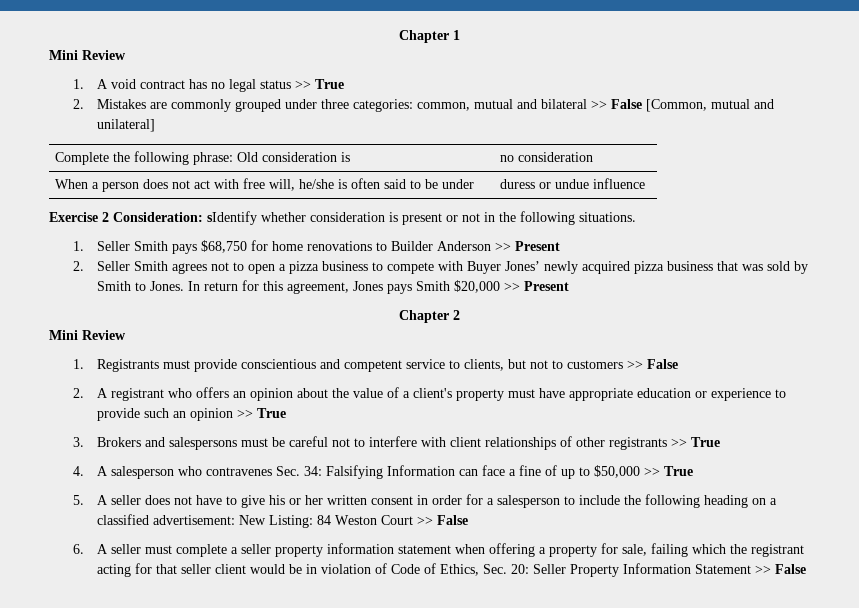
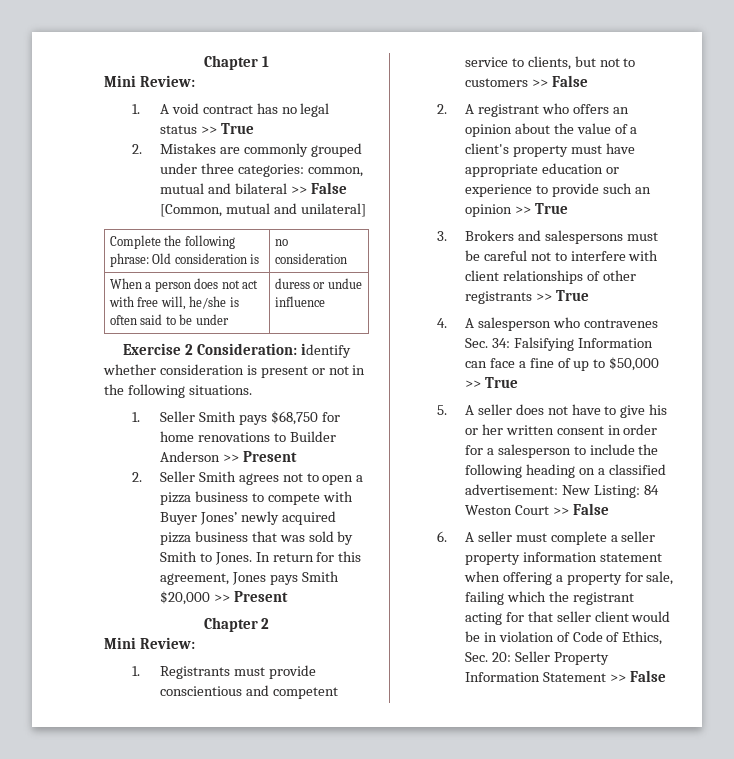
  Chapter 1
- Mini Review
+ Mini Review:
- Exercise 2 Consideration: sIdentify whether consideration is present or not in the following situations.
+ Exercise 2 Consideration: identify whether consideration is present or not in the following situations.
  Chapter 2
- Mini Review
+ Mini Review:

